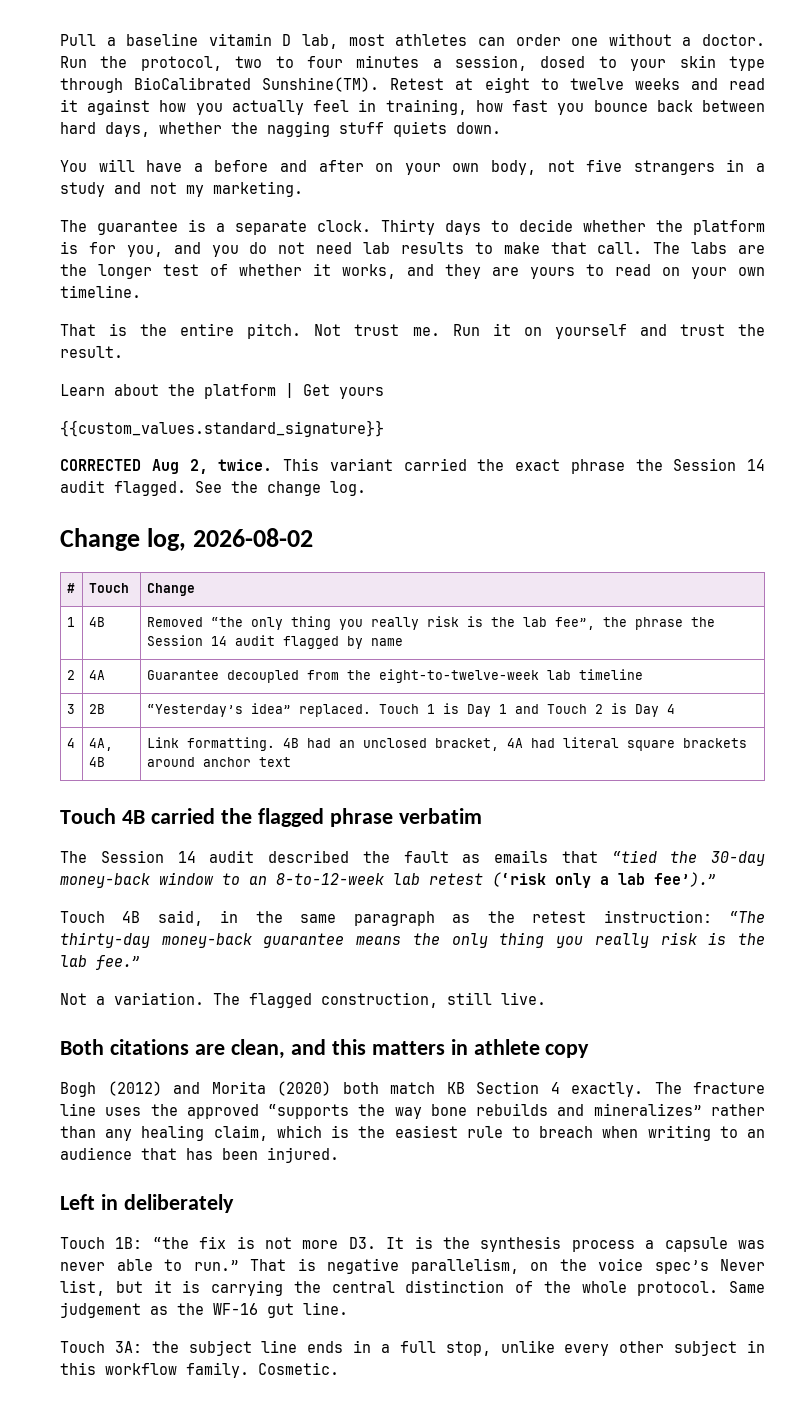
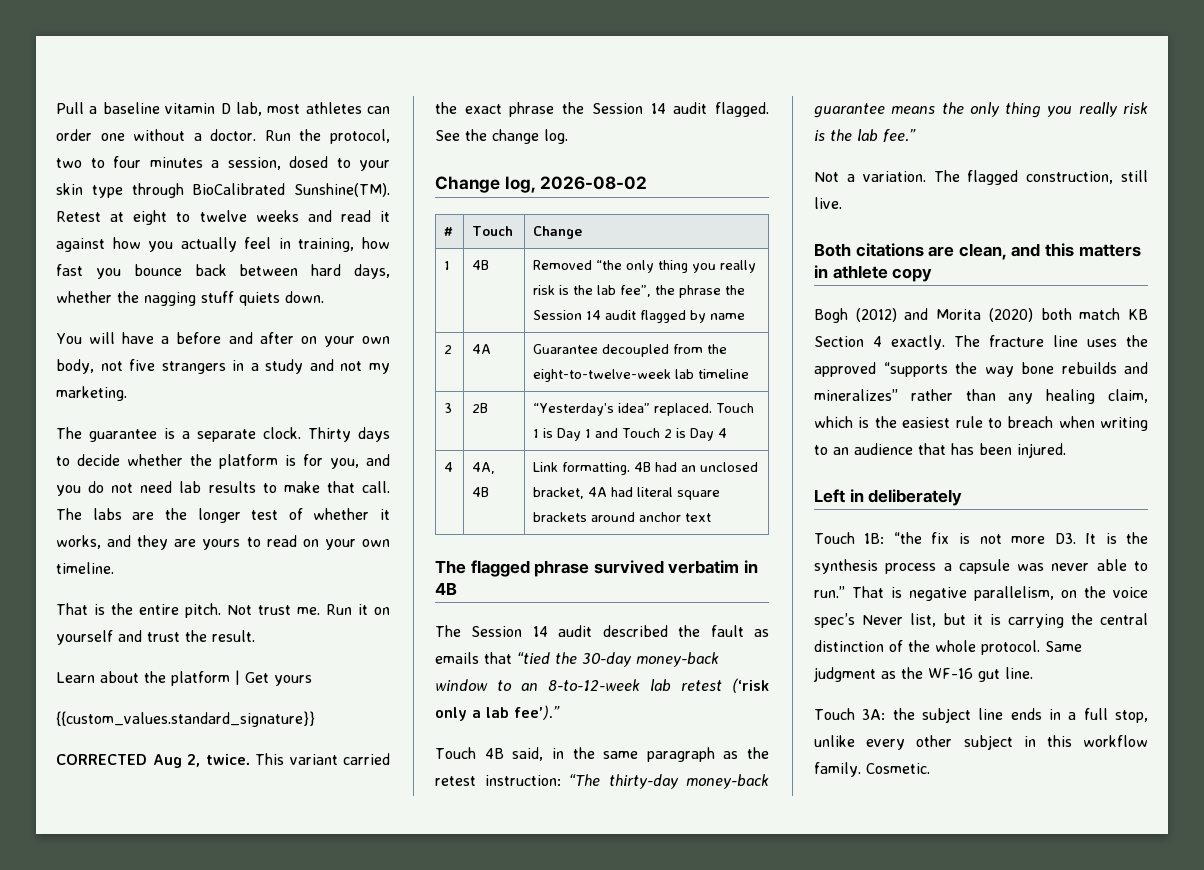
- Touch 4B carried the flagged phrase verbatim
+ The flagged phrase survived verbatim in 4B
- Same judgement as the WF-16 gut line.
+ Same judgment as the WF-16 gut line.

